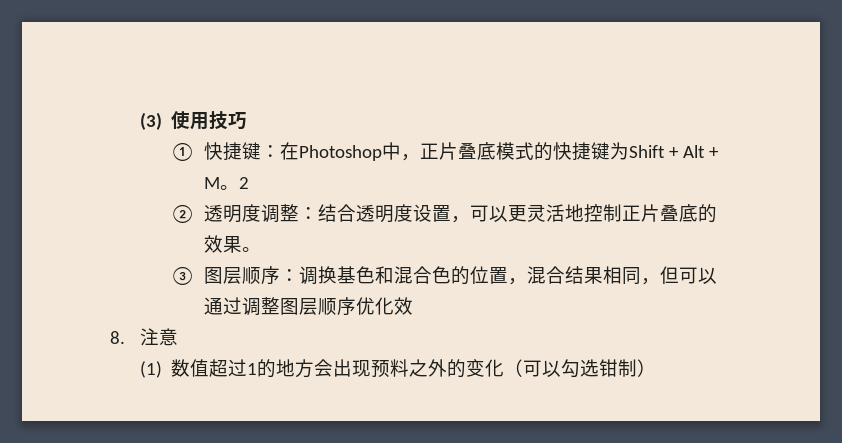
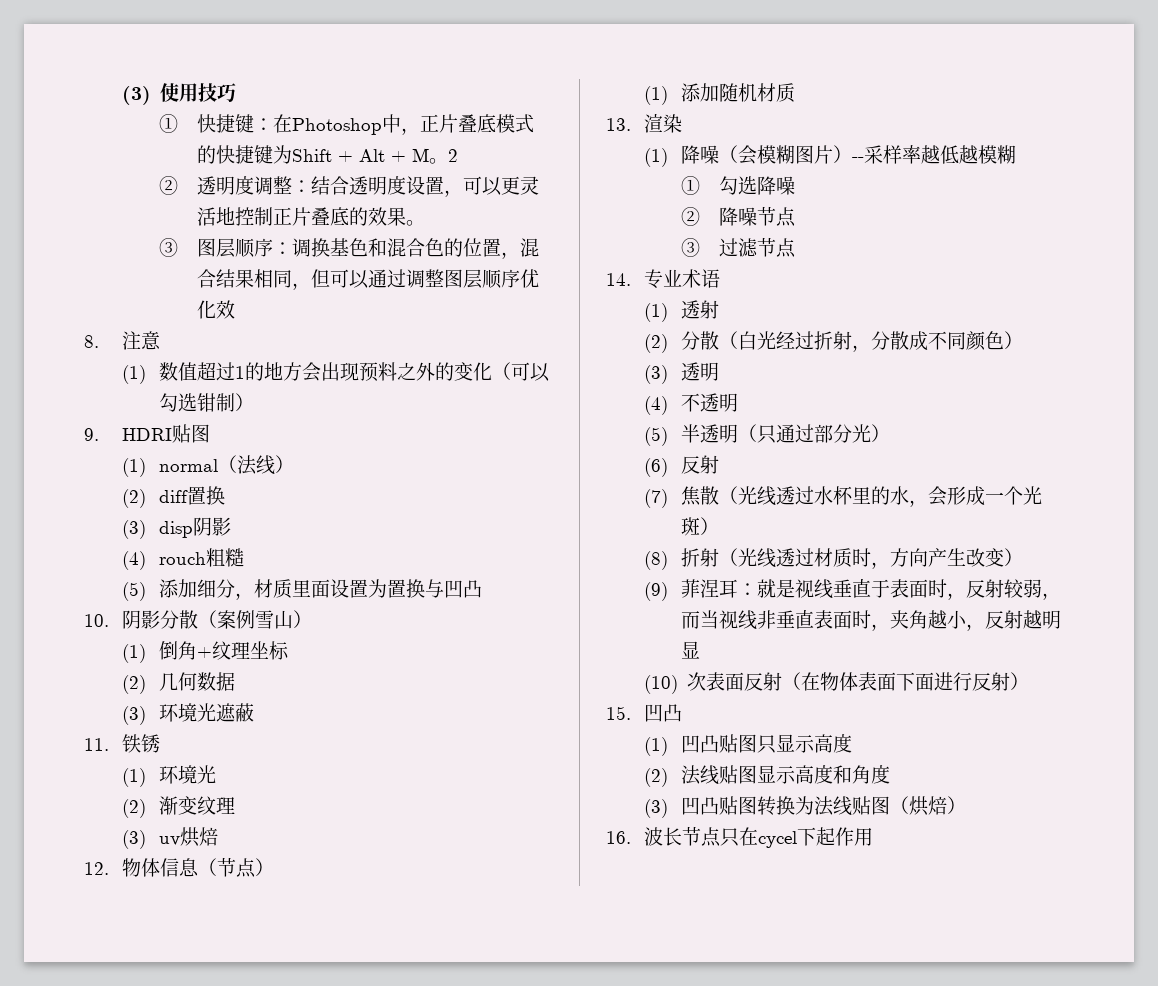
+ 9. HDRI贴图
+ (1) normal（法线）
+ (2) diff置换
+ (3) disp阴影
+ (4) rouch粗糙
+ (5)添加细分，材质里面设置为置换与凹凸
+ 10.阴影分散（案例雪山）
+ (1)倒角+纹理坐标
+ (2)几何数据
+ (3)环境光遮蔽
+ 11.铁锈
+ (1)环境光
+ (2)渐变纹理
+ (3) uv烘焙
+ 12.物体信息（节点）
+ (1)添加随机材质
+ 13.渲染
+ (1)降噪（会模糊图片）--采样率越低越模糊
+ ①勾选降噪
+ ②降噪节点
+ ③过滤节点
+ 14.专业术语
+ (1)透射
+ (2)分散（白光经过折射，分散成不同颜色）
+ (3)透明
+ (4)不透明
+ (5)半透明（只通过部分光）
+ (6)反射
+ (7)焦散（光线透过水杯里的水，会形成一个光斑）
+ (8)折射（光线透过材质时，方向产生改变）
+ (9)菲涅耳：就是视线垂直于表面时，反射较弱，而当视线非垂直表面时，夹角越小，反射越明显
+ (10)次表面反射（在物体表面下面进行反射）
+ 15.凹凸
+ (1)凹凸贴图只显示高度
+ (2)法线贴图显示高度和角度
+ (3)凹凸贴图转换为法线贴图（烘焙）
+ 16.波长节点只在cycel下起作用

